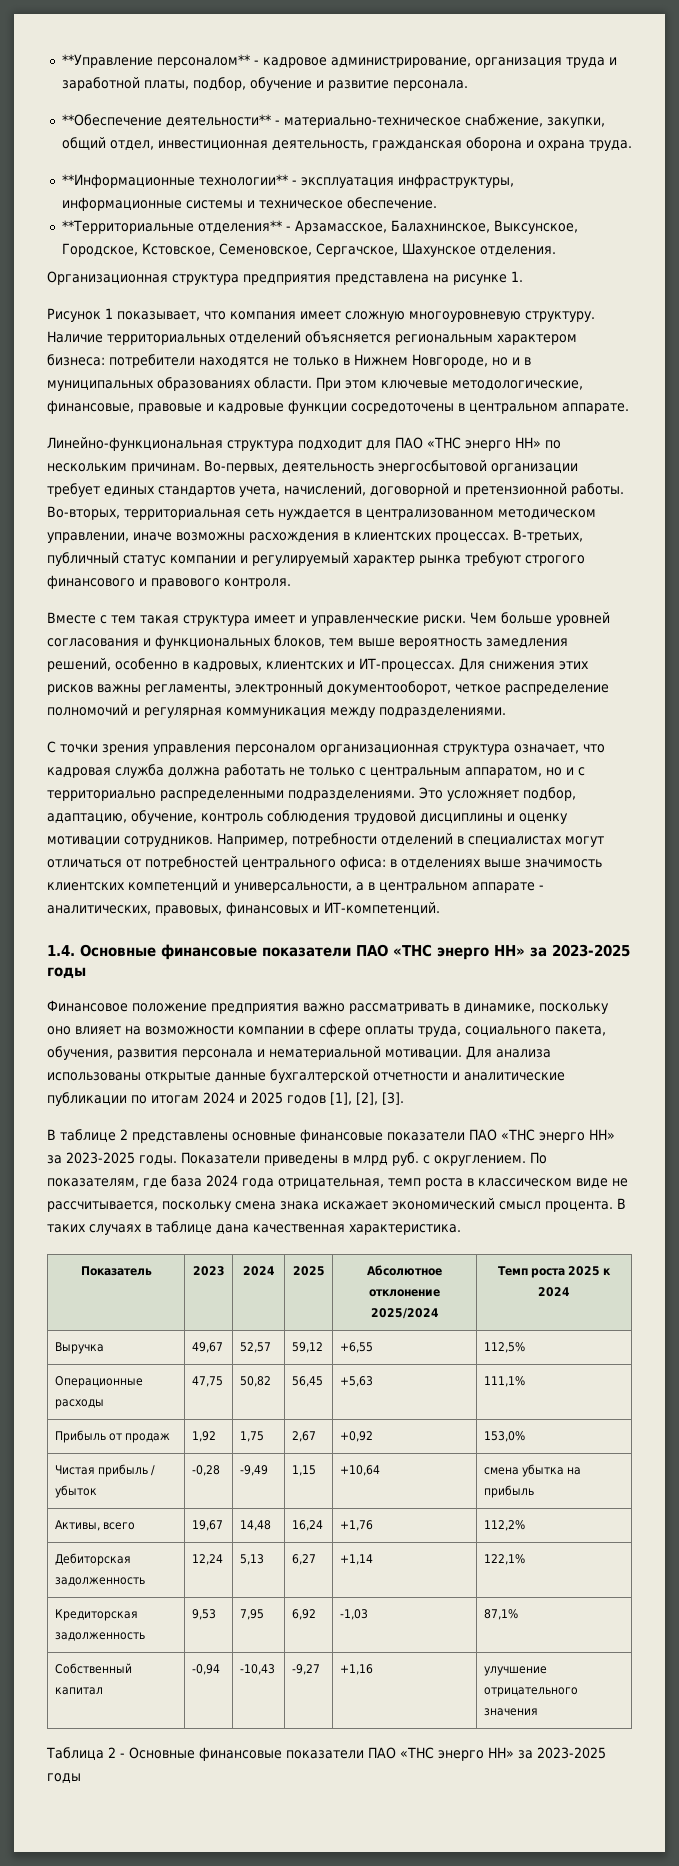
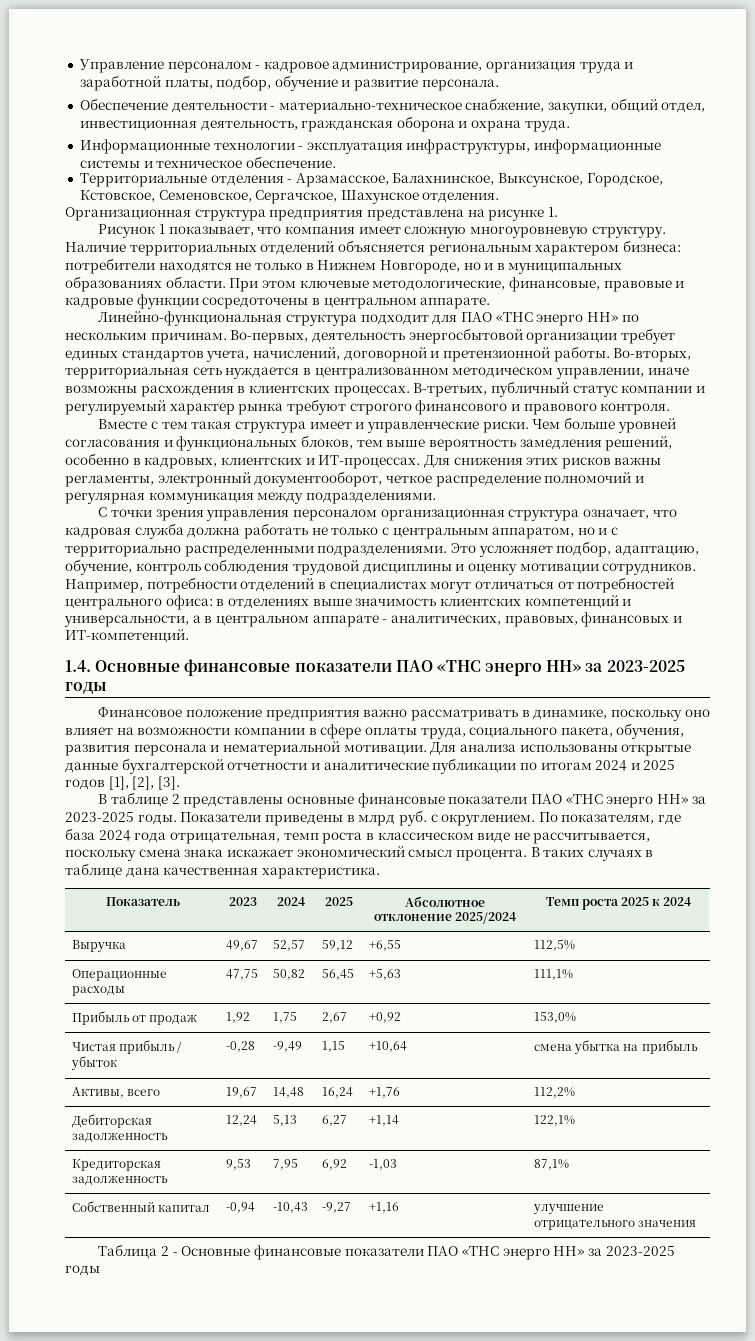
- **Управление персоналом** - кадровое администрирование, организация труда и заработной платы, подбор, обучение и развитие персонала.
+ Управление персоналом - кадровое администрирование, организация труда и заработной платы, подбор, обучение и развитие персонала.
- **Обеспечение деятельности** - материально-техническое снабжение, закупки, общий отдел, инвестиционная деятельность, гражданская оборона и охрана труда.
+ Обеспечение деятельности - материально-техническое снабжение, закупки, общий отдел, инвестиционная деятельность, гражданская оборона и охрана труда.
- **Информационные технологии** - эксплуатация инфраструктуры, информационные системы и техническое обеспечение.
+ Информационные технологии - эксплуатация инфраструктуры, информационные системы и техническое обеспечение.
- **Территориальные отделения** - Арзамасское, Балахнинское, Выксунское, Городское, Кстовское, Семеновское, Сергачское, Шахунское отделения.
+ Территориальные отделения - Арзамасское, Балахнинское, Выксунское, Городское, Кстовское, Семеновское, Сергачское, Шахунское отделения.

